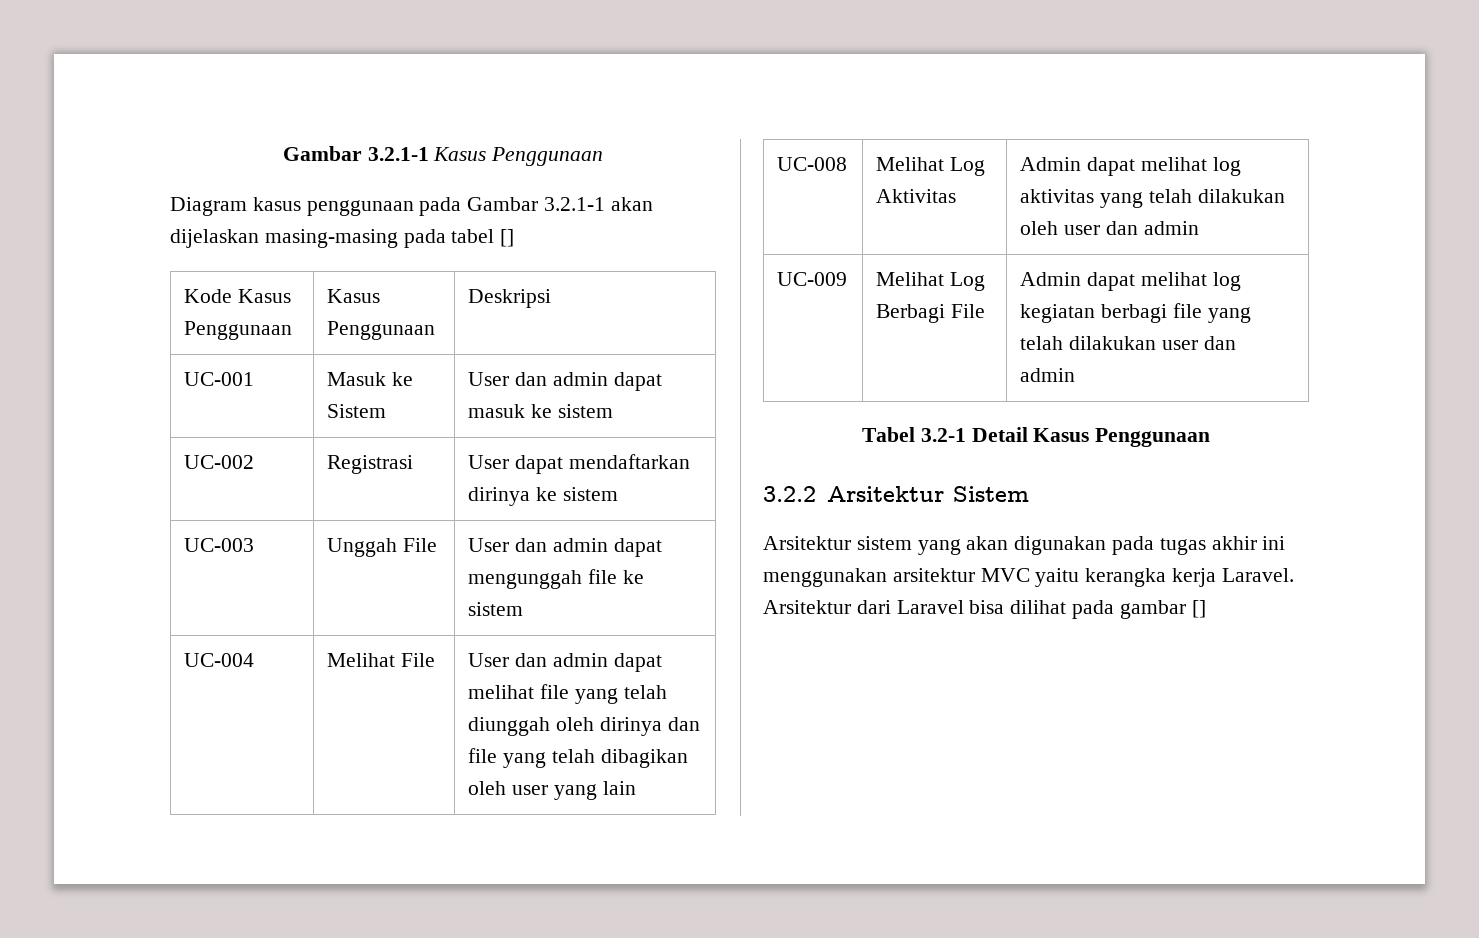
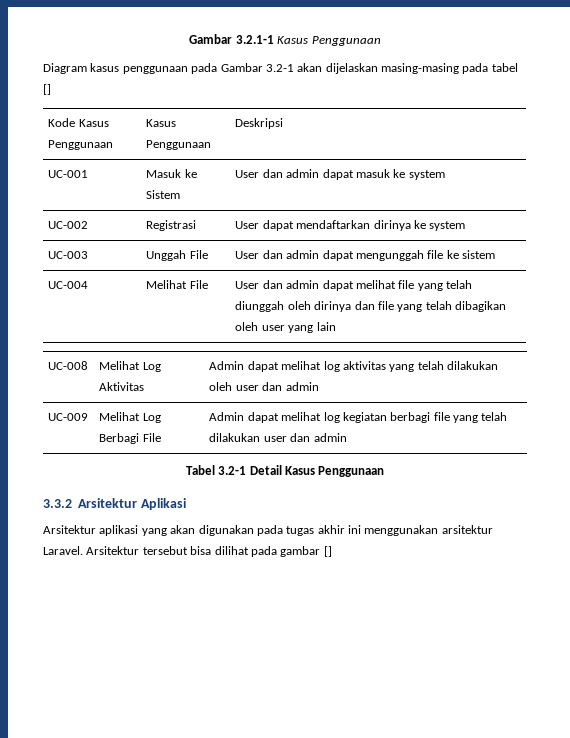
- Diagram kasus penggunaan pada Gambar 3.2.1-1 akan dijelaskan masing-masing pada tabel []
+ Diagram kasus penggunaan pada Gambar 3.2-1 akan dijelaskan masing-masing pada tabel []
- UC-001 | Masuk ke Sistem | User dan admin dapat masuk ke sistem
+ UC-001 | Masuk ke Sistem | User dan admin dapat masuk ke system
- UC-002 | Registrasi | User dapat mendaftarkan dirinya ke sistem
+ UC-002 | Registrasi | User dapat mendaftarkan dirinya ke system
- 3.2.2 Arsitektur Sistem
- Arsitektur sistem yang akan digunakan pada tugas akhir ini menggunakan arsitektur MVC yaitu kerangka kerja Laravel. Arsitektur dari Laravel bisa dilihat pada gambar []
+ 3.3.2 Arsitektur Aplikasi
+ Arsitektur aplikasi yang akan digunakan pada tugas akhir ini menggunakan arsitektur Laravel. Arsitektur tersebut bisa dilihat pada gambar []

